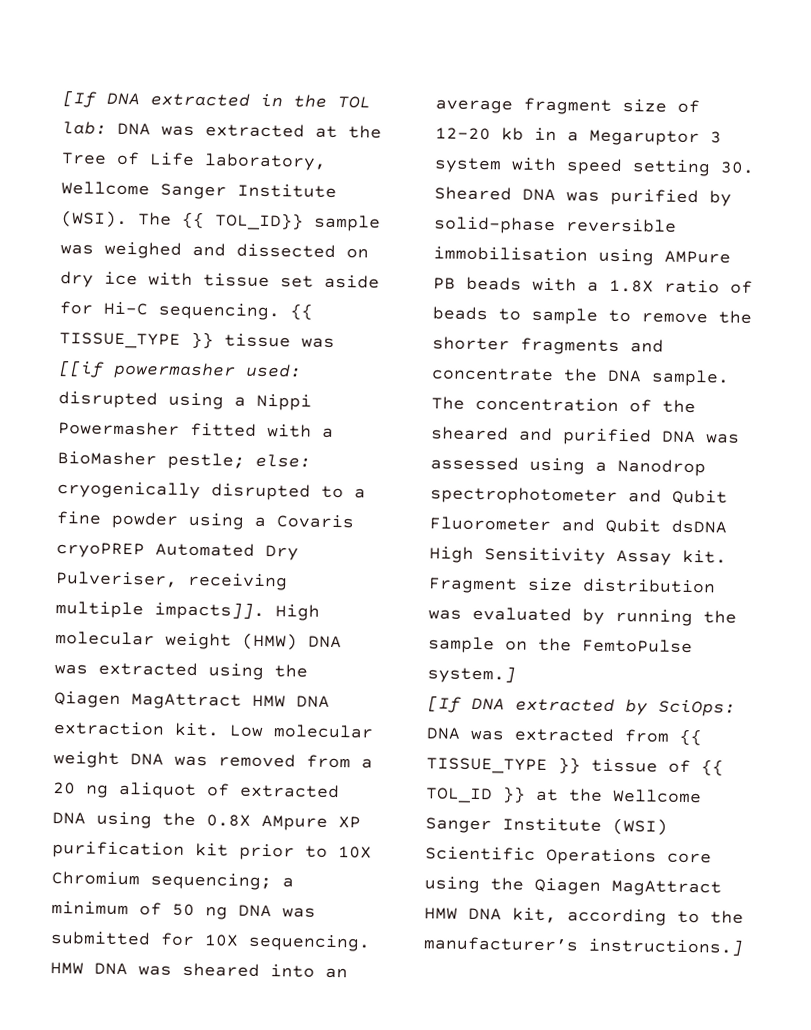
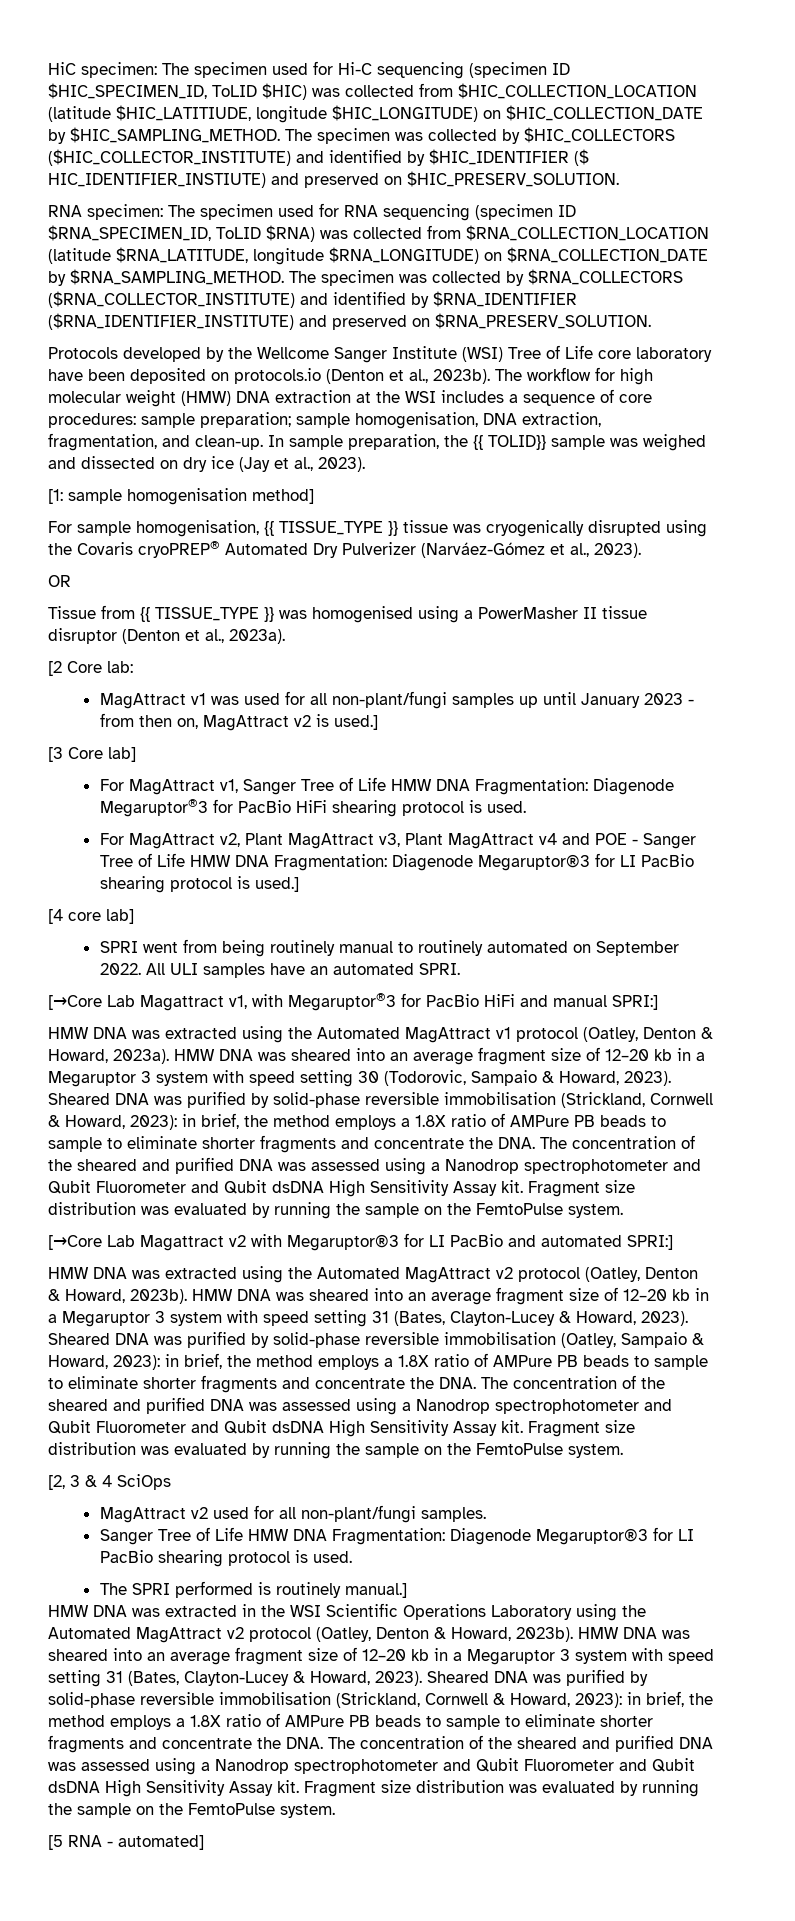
- [If DNA extracted in the TOL lab: DNA was extracted at the Tree of Life laboratory, Wellcome Sanger Institute (WSI). The {{ TOL_ID}} sample was weighed and dissected on dry ice with tissue set aside for Hi-C sequencing. {{ TISSUE_TYPE }} tissue was [[if powermasher used: disrupted using a Nippi Powermasher fitted with a BioMasher pestle; else: cryogenically disrupted to a fine powder using a Covaris cryoPREP Automated Dry Pulveriser, receiving multiple impacts]]. High molecular weight (HMW) DNA was extracted using the Qiagen MagAttract HMW DNA extraction kit. Low molecular weight DNA was removed from a 20 ng aliquot of extracted DNA using the 0.8X AMpure XP purification kit prior to 10X Chromium sequencing; a minimum of 50 ng DNA was submitted for 10X sequencing.
+ HiC specimen: The specimen used for Hi-C sequencing (specimen ID $HIC_SPECIMEN_ID, ToLID $HIC) was collected from $HIC_COLLECTION_LOCATION (latitude $HIC_LATITIUDE, longitude $HIC_LONGITUDE) on $HIC_COLLECTION_DATE by $HIC_SAMPLING_METHOD. The specimen was collected by $HIC_COLLECTORS ($HIC_COLLECTOR_INSTITUTE) and identified by $HIC_IDENTIFIER ($ HIC_IDENTIFIER_INSTIUTE) and preserved on $HIC_PRESERV_SOLUTION.
+ RNA specimen: The specimen used for RNA sequencing (specimen ID $RNA_SPECIMEN_ID, ToLID $RNA) was collected from $RNA_COLLECTION_LOCATION (latitude $RNA_LATITUDE, longitude $RNA_LONGITUDE) on $RNA_COLLECTION_DATE by $RNA_SAMPLING_METHOD. The specimen was collected by $RNA_COLLECTORS ($RNA_COLLECTOR_INSTITUTE) and identified by $RNA_IDENTIFIER ($RNA_IDENTIFIER_INSTITUTE) and preserved on $RNA_PRESERV_SOLUTION.
+ Protocols developed by the Wellcome Sanger Institute (WSI) Tree of Life core laboratory have been deposited on protocols.io (Denton et al., 2023b). The workflow for high molecular weight (HMW) DNA extraction at the WSI includes a sequence of core procedures: sample preparation; sample homogenisation, DNA extraction, fragmentation, and clean-up. In sample preparation, the {{ TOLID}} sample was weighed and dissected on dry ice (Jay et al., 2023).
+ [1: sample homogenisation method]
+ For sample homogenisation, {{ TISSUE_TYPE }} tissue was cryogenically disrupted using the Covaris cryoPREP® Automated Dry Pulverizer (Narváez-Gómez et al., 2023).
+ OR
+ Tissue from {{ TISSUE_TYPE }} was homogenised using a PowerMasher II tissue disruptor (Denton et al., 2023a).
+ [2 Core lab:
+ MagAttract v1 was used for all non-plant/fungi samples up until January 2023 - from then on, MagAttract v2 is used.]
+ [3 Core lab]
+ For MagAttract v1, Sanger Tree of Life HMW DNA Fragmentation: Diagenode Megaruptor®3 for PacBio HiFi shearing protocol is used.
+ For MagAttract v2, Plant MagAttract v3, Plant MagAttract v4 and POE - Sanger Tree of Life HMW DNA Fragmentation: Diagenode Megaruptor®3 for LI PacBio shearing protocol is used.]
+ [4 core lab]
+ SPRI went from being routinely manual to routinely automated on September 2022. All ULI samples have an automated SPRI.
+ [→Core Lab Magattract v1, with Megaruptor®3 for PacBio HiFi and manual SPRI:]
+ HMW DNA was extracted using the Automated MagAttract v1 protocol (Oatley, Denton & Howard, 2023a).
- HMW DNA was sheared into an average fragment size of 12–20 kb in a Megaruptor 3 system with speed setting 30. Sheared DNA was purified by solid-phase reversible immobilisation using AMPure PB beads with a 1.8X ratio of beads to sample to remove the shorter fragments and concentrate the DNA sample. The concentration of the sheared and purified DNA was assessed using a Nanodrop spectrophotometer and Qubit Fluorometer and Qubit dsDNA High Sensitivity Assay kit. Fragment size distribution was evaluated by running the sample on the FemtoPulse system.]
- [If DNA extracted by SciOps: DNA was extracted from {{ TISSUE_TYPE }} tissue of {{ TOL_ID }} at the Wellcome Sanger Institute (WSI) Scientific Operations core using the Qiagen MagAttract HMW DNA kit, according to the manufacturer’s instructions.]
+ HMW DNA was sheared into an average fragment size of 12–20 kb in a Megaruptor 3 system with speed setting 30 (Todorovic, Sampaio & Howard, 2023). Sheared DNA was purified by solid-phase reversible immobilisation (Strickland, Cornwell & Howard, 2023): in brief, the method employs a 1.8X ratio of AMPure PB beads to sample to eliminate shorter fragments and concentrate the DNA. The concentration of the sheared and purified DNA was assessed using a Nanodrop spectrophotometer and Qubit Fluorometer and Qubit dsDNA High Sensitivity Assay kit. Fragment size distribution was evaluated by running the sample on the FemtoPulse system.
+ [→Core Lab Magattract v2 with Megaruptor®3 for LI PacBio and automated SPRI:]
+ HMW DNA was extracted using the Automated MagAttract v2 protocol (Oatley, Denton & Howard, 2023b). HMW DNA was sheared into an average fragment size of 12–20 kb in a Megaruptor 3 system with speed setting 31 (Bates, Clayton-Lucey & Howard, 2023). Sheared DNA was purified by solid-phase reversible immobilisation (Oatley, Sampaio & Howard, 2023): in brief, the method employs a 1.8X ratio of AMPure PB beads to sample to eliminate shorter fragments and concentrate the DNA. The concentration of the sheared and purified DNA was assessed using a Nanodrop spectrophotometer and Qubit Fluorometer and Qubit dsDNA High Sensitivity Assay kit. Fragment size distribution was evaluated by running the sample on the FemtoPulse system.
+ [2, 3 & 4 SciOps
+ MagAttract v2 used for all non-plant/fungi samples.
+ Sanger Tree of Life HMW DNA Fragmentation: Diagenode Megaruptor®3 for LI PacBio shearing protocol is used.
+ The SPRI performed is routinely manual.]
+ HMW DNA was extracted in the WSI Scientific Operations Laboratory using the Automated MagAttract v2 protocol (Oatley, Denton & Howard, 2023b). HMW DNA was sheared into an average fragment size of 12–20 kb in a Megaruptor 3 system with speed setting 31 (Bates, Clayton-Lucey & Howard, 2023). Sheared DNA was purified by solid-phase reversible immobilisation (Strickland, Cornwell & Howard, 2023): in brief, the method employs a 1.8X ratio of AMPure PB beads to sample to eliminate shorter fragments and concentrate the DNA. The concentration of the sheared and purified DNA was assessed using a Nanodrop spectrophotometer and Qubit Fluorometer and Qubit dsDNA High Sensitivity Assay kit. Fragment size distribution was evaluated by running the sample on the FemtoPulse system.
+ [5 RNA - automated]

